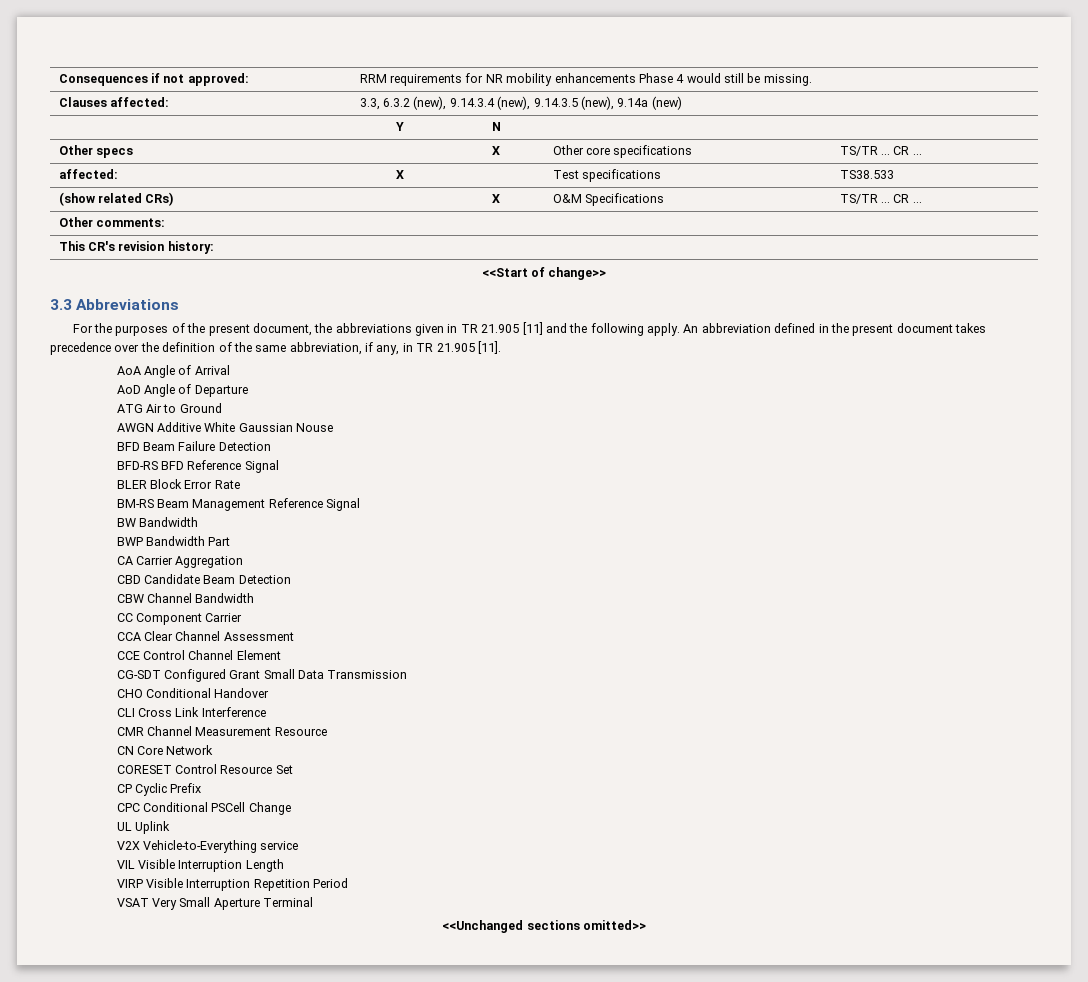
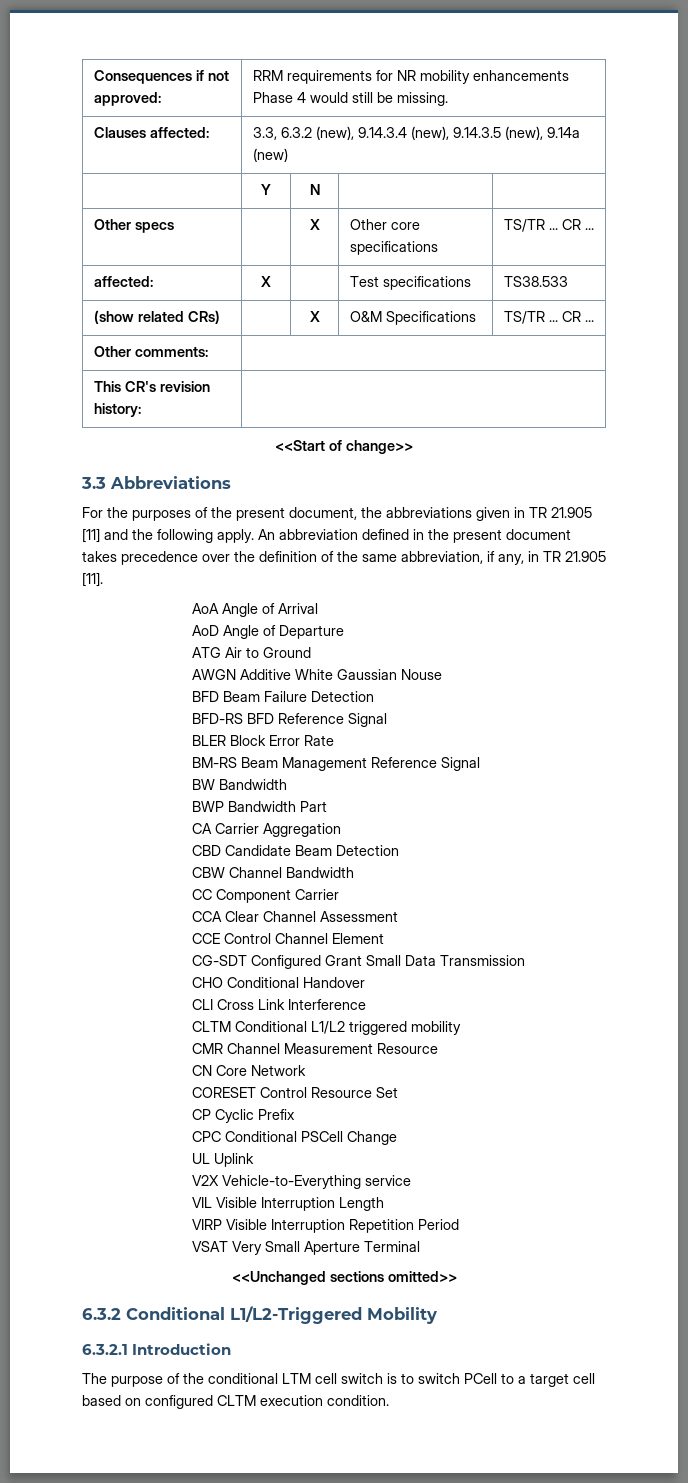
+ CLTM Conditional L1/L2 triggered mobility
+ 6.3.2 Conditional L1/L2-Triggered Mobility
+ 6.3.2.1 Introduction
+ The purpose of the conditional LTM cell switch is to switch PCell to a target cell based on configured CLTM execution condition.

